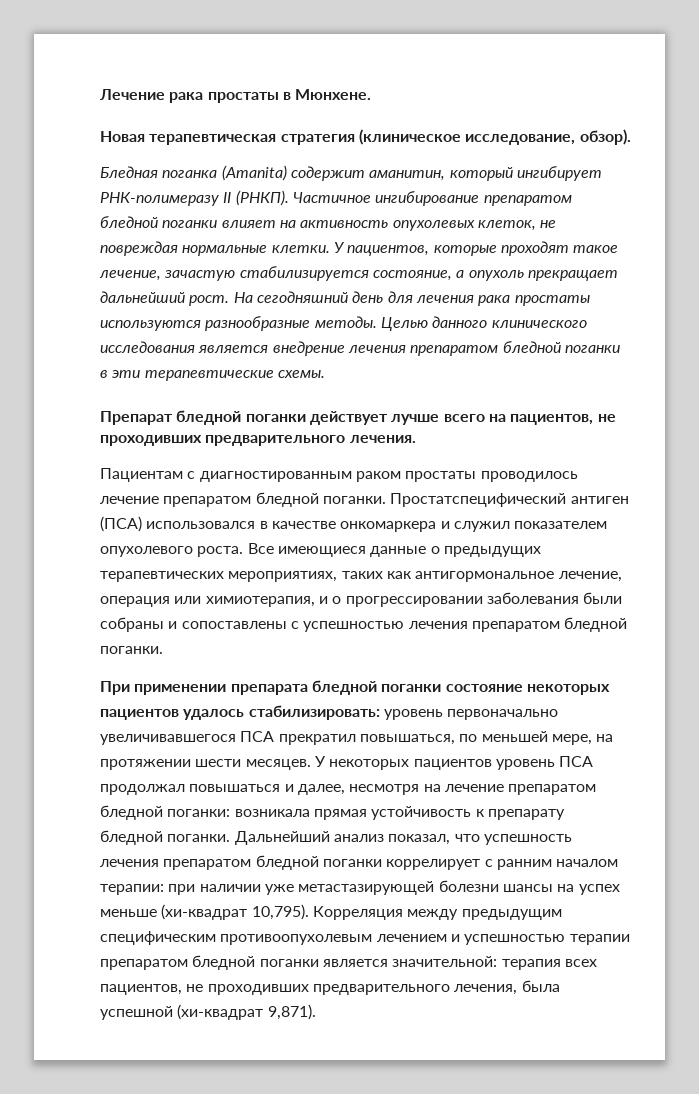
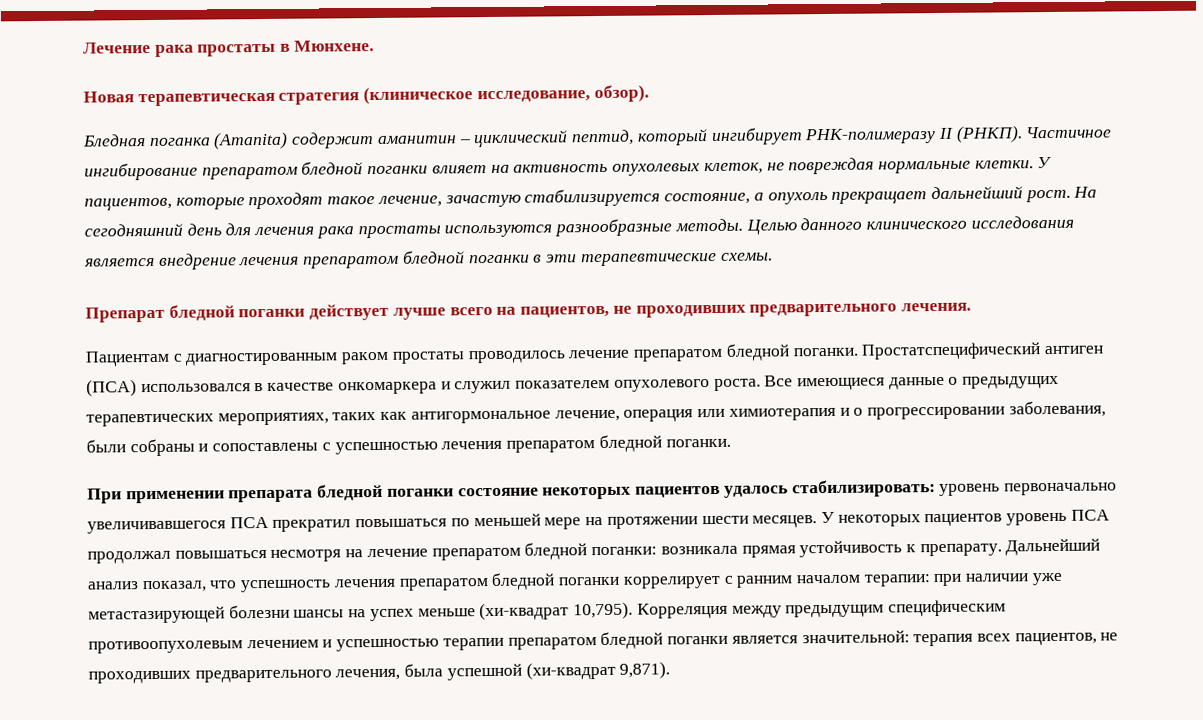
- Бледная поганка (Amanita) содержит аманитин, который ингибирует РНК-полимеразу II (РНКП).
+ Бледная поганка (Amanita) содержит аманитин – циклический пептид, который ингибирует РНК-полимеразу II (РНКП).
- Все имеющиеся данные о предыдущих терапевтических мероприятиях, таких как антигормональное лечение, операция или химиотерапия, и о прогрессировании заболевания были собраны и сопоставлены с успешностью лечения препаратом бледной поганки.
+ Все имеющиеся данные о предыдущих терапевтических мероприятиях, таких как антигормональное лечение, операция или химиотерапия и о прогрессировании заболевания, были собраны и сопоставлены с успешностью лечения препаратом бледной поганки.
- При применении препарата бледной поганки состояние некоторых пациентов удалось стабилизировать: уровень первоначально увеличивавшегося ПСА прекратил повышаться, по меньшей мере, на протяжении шести месяцев.
+ При применении препарата бледной поганки состояние некоторых пациентов удалось стабилизировать: уровень первоначально увеличивавшегося ПСА прекратил повышаться по меньшей мере на протяжении шести месяцев.
- У некоторых пациентов уровень ПСА продолжал повышаться и далее, несмотря на лечение препаратом бледной поганки: возникала прямая устойчивость к препарату бледной поганки.
+ У некоторых пациентов уровень ПСА продолжал повышаться несмотря на лечение препаратом бледной поганки: возникала прямая устойчивость к препарату.

